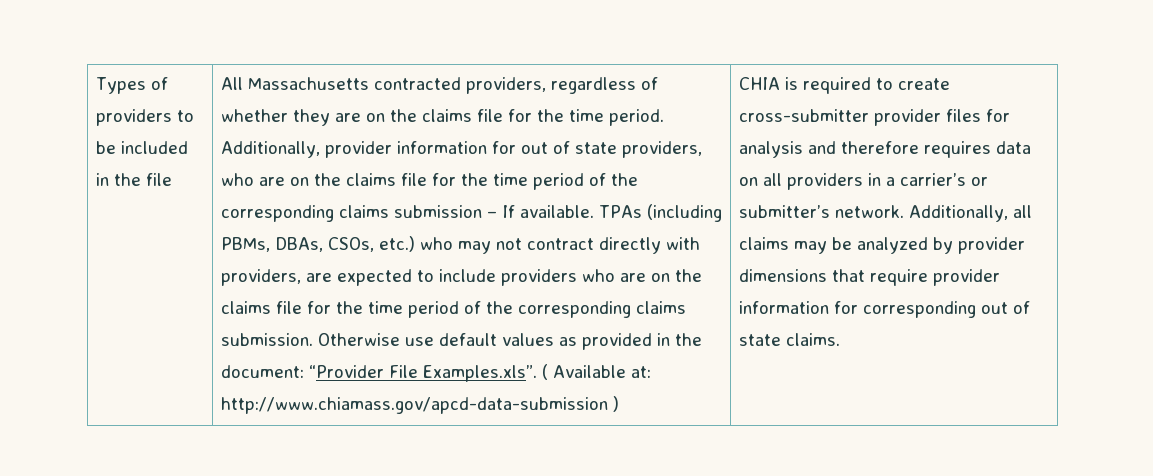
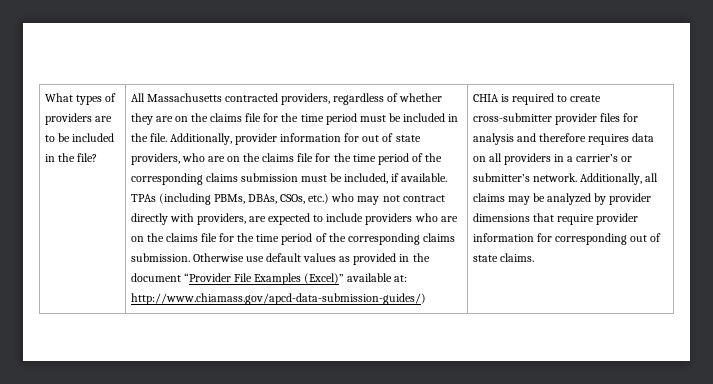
- Types of providers to be included in the file
+ What types of providers are to be included in the file?
- All Massachusetts contracted providers, regardless of whether they are on the claims file for the time period.
+ All Massachusetts contracted providers, regardless of whether they are on the claims file for the time period must be included in the file.
- Additionally, provider information for out of state providers, who are on the claims file for the time period of the corresponding claims submission – If available.
+ Additionally, provider information for out of state providers, who are on the claims file for the time period of the corresponding claims submission must be included, if available.
- Otherwise use default values as provided in the document: “Provider File Examples.xls”. ( Available at: http://www.chiamass.gov/apcd-data-submission )
+ Otherwise use default values as provided in the document “Provider File Examples (Excel)” available at: http://www.chiamass.gov/apcd-data-submission-guides/)

